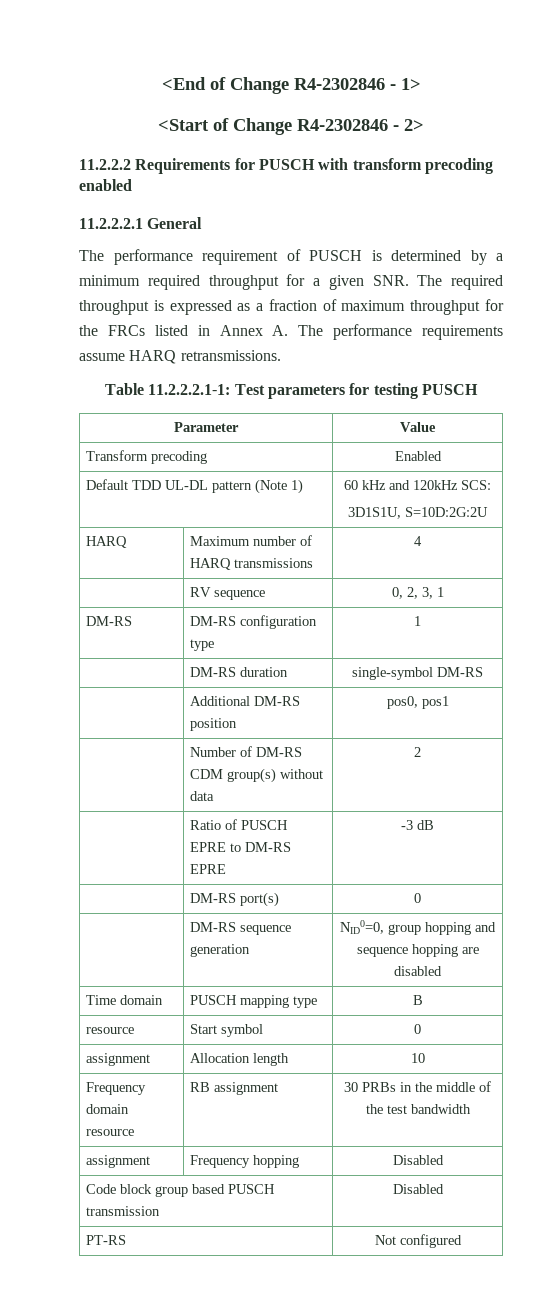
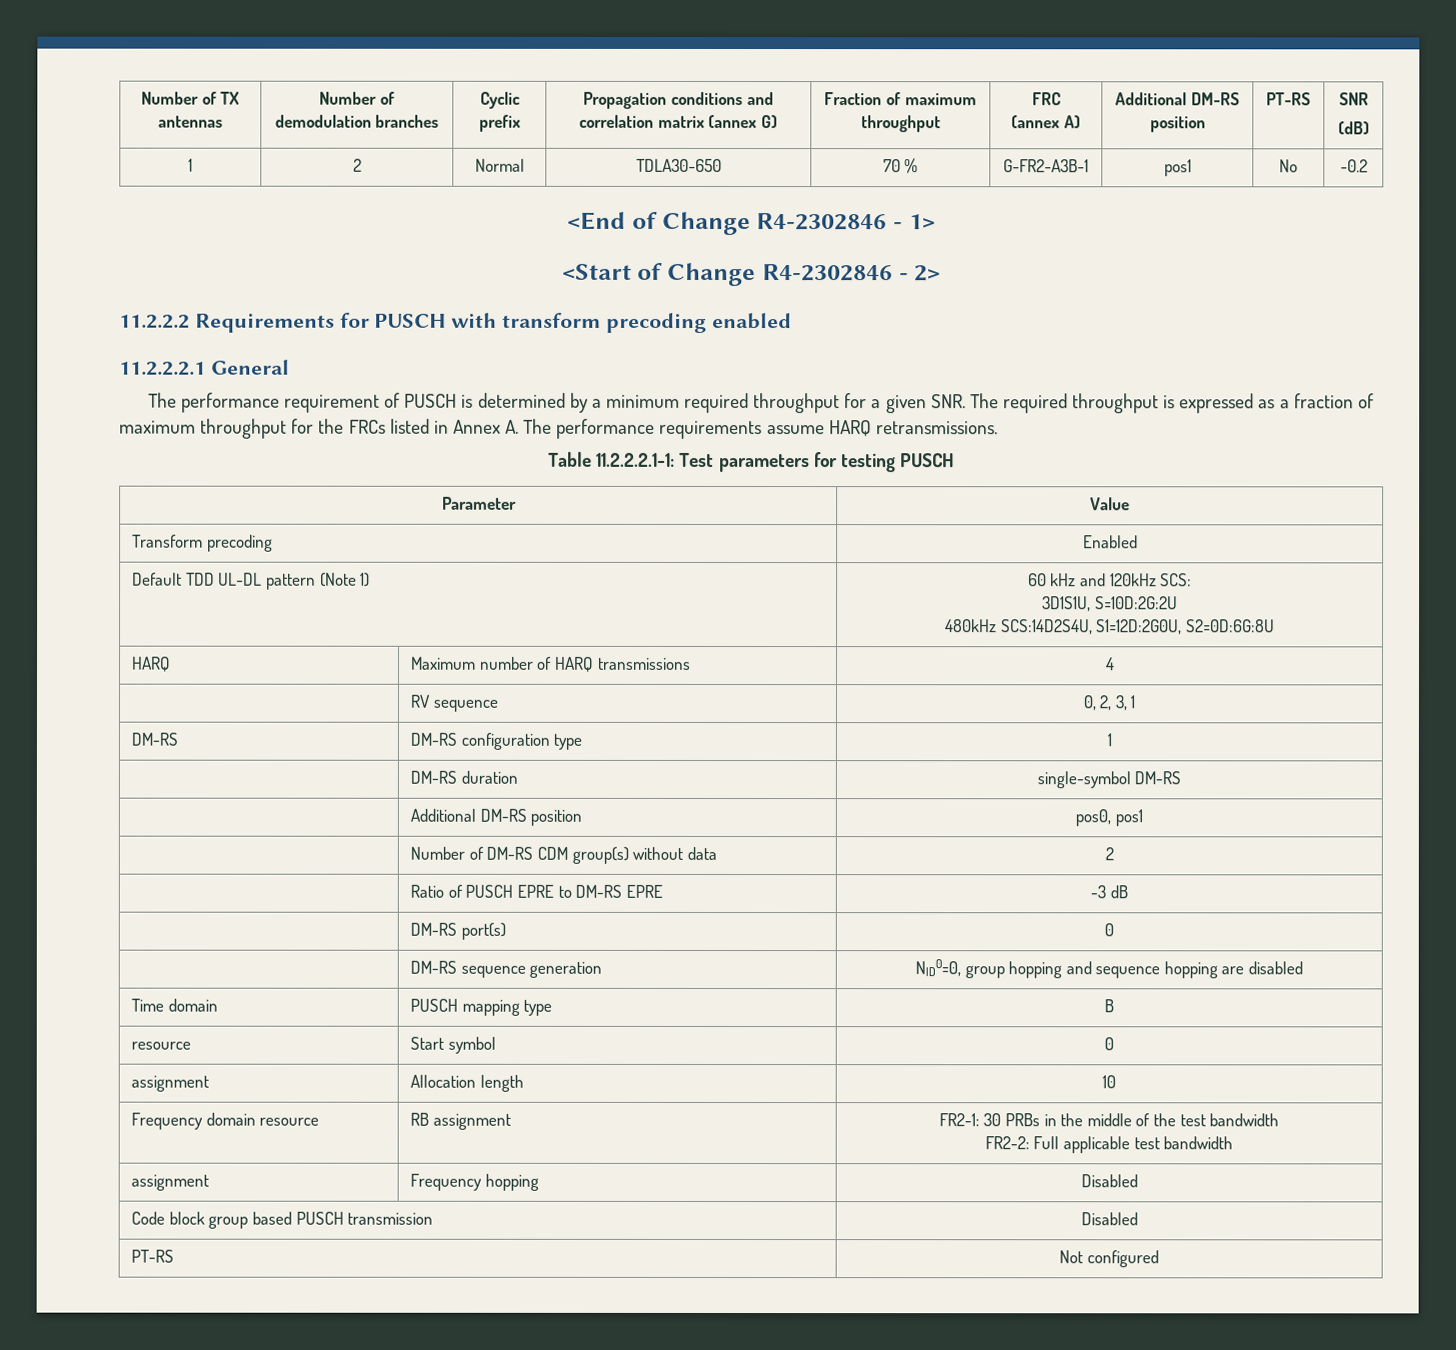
+ Number of TX antennas | Number of demodulation branches | Cyclic prefix | Propagation conditions and correlation matrix (annex G) | Fraction of maximum throughput | FRC
+ (annex A) | Additional DM-RS position | PT-RS | SNR
+ (dB)
+ 1 | 2 | Normal | TDLA30-650 | 70 % | G-FR2-A3B-1 | pos1 | No | -0.2
  Default TDD UL-DL pattern (Note 1) | 60 kHz and 120kHz SCS:
  3D1S1U, S=10D:2G:2U
+ 480kHz SCS:14D2S4U, S1=12D:2G0U, S2=0D:6G:8U
- Frequency domain resource | RB assignment | 30 PRBs in the middle of the test bandwidth
+ Frequency domain resource | RB assignment | FR2-1: 30 PRBs in the middle of the test bandwidth
+ FR2-2: Full applicable test bandwidth

